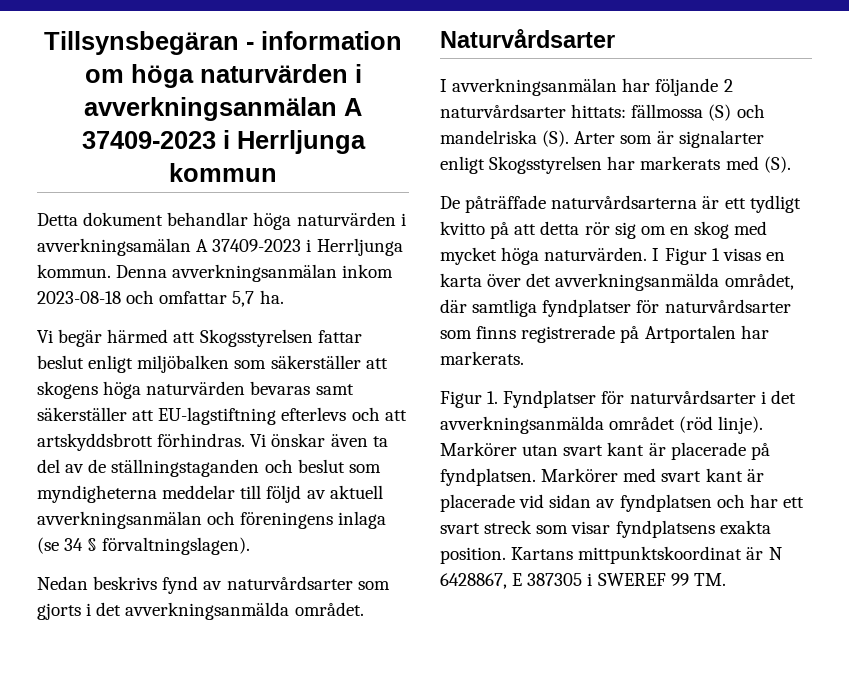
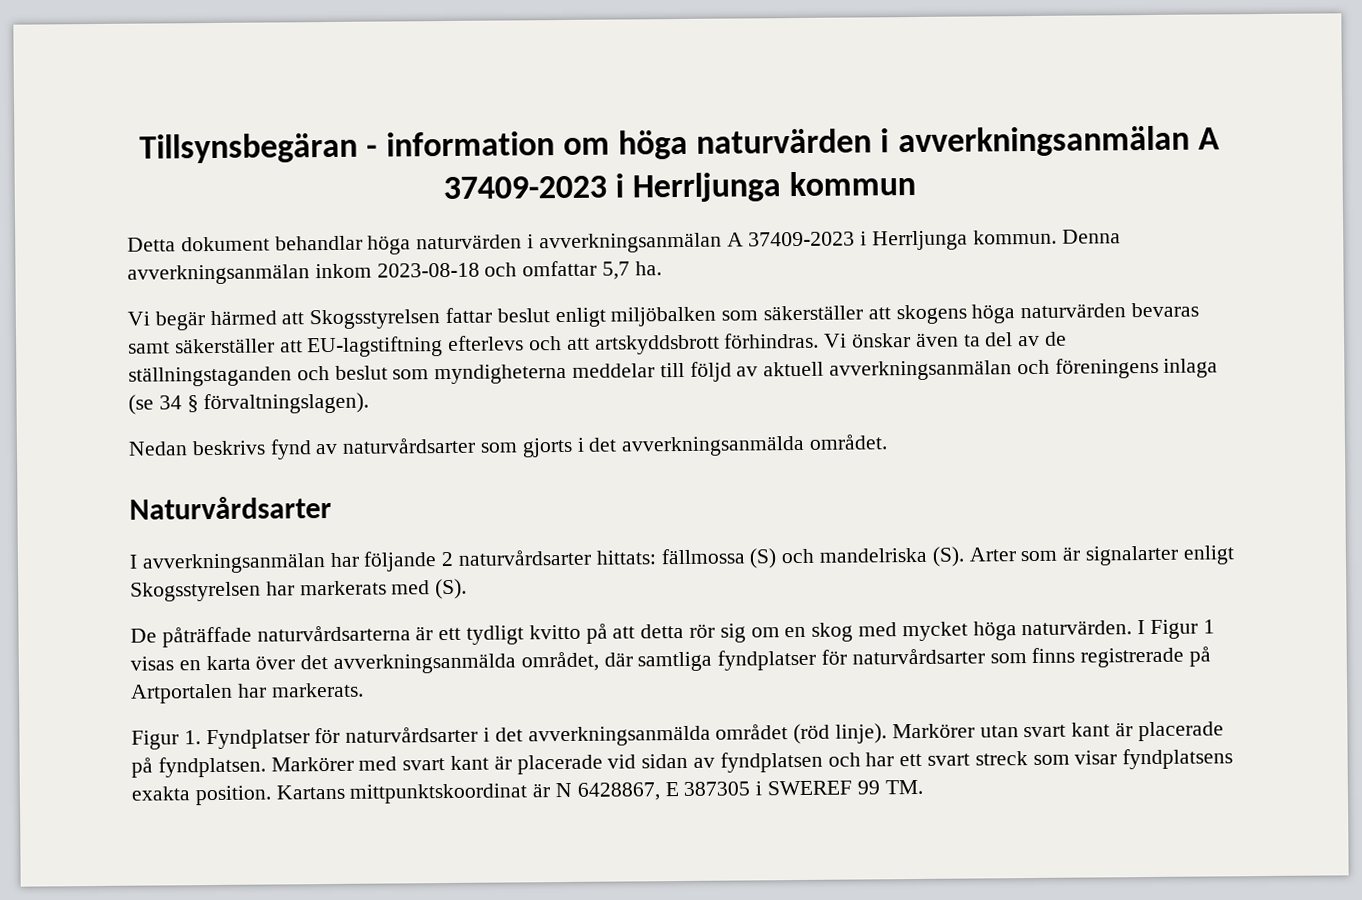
- Detta dokument behandlar höga naturvärden i avverkningsamälan A 37409-2023 i Herrljunga kommun.
+ Detta dokument behandlar höga naturvärden i avverkningsanmälan A 37409-2023 i Herrljunga kommun.

